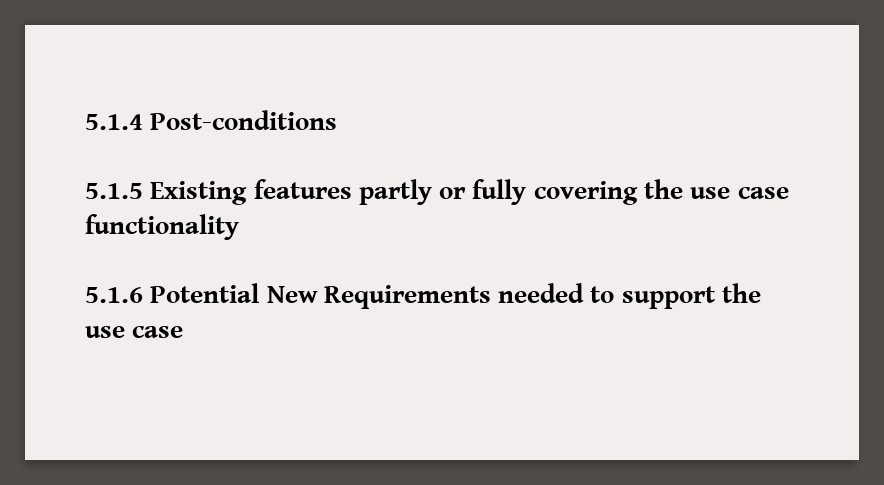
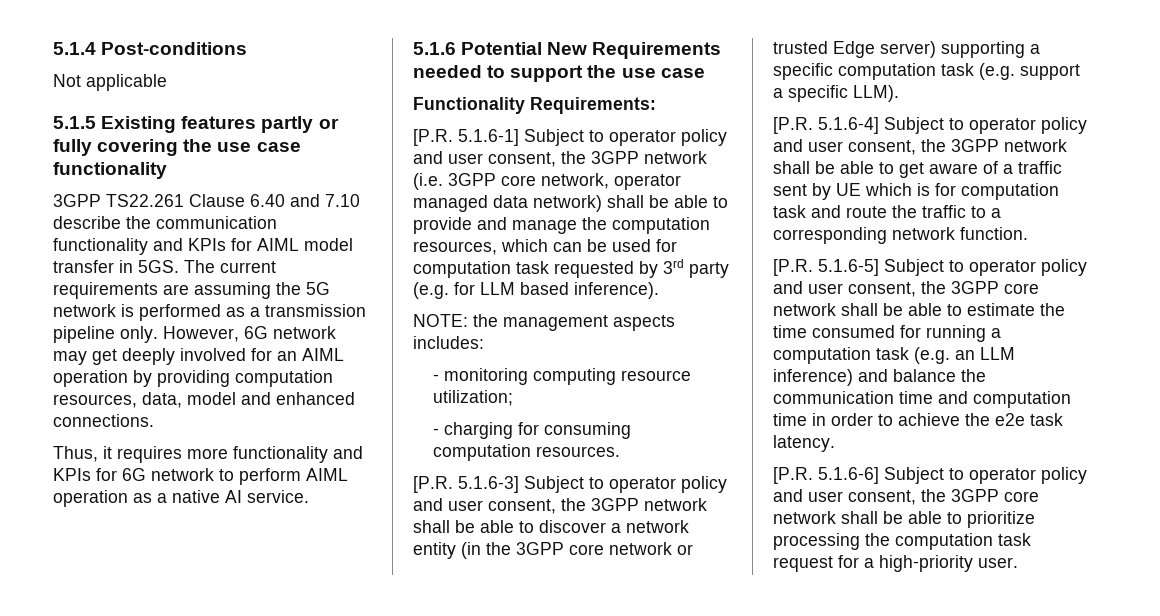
+ Not applicable
+ 3GPP TS22.261 Clause 6.40 and 7.10 describe the communication functionality and KPIs for AIML model transfer in 5GS. The current requirements are assuming the 5G network is performed as a transmission pipeline only. However, 6G network may get deeply involved for an AIML operation by providing computation resources, data, model and enhanced connections.
+ Thus, it requires more functionality and KPIs for 6G network to perform AIML operation as a native AI service.
+ Functionality Requirements:
+ [P.R. 5.1.6-1] Subject to operator policy and user consent, the 3GPP network (i.e. 3GPP core network, operator managed data network) shall be able to provide and manage the computation resources, which can be used for computation task requested by 3rd party (e.g. for LLM based inference).
+ NOTE: the management aspects includes:
+ - monitoring computing resource utilization;
+ - charging for consuming computation resources.
+ [P.R. 5.1.6-3] Subject to operator policy and user consent, the 3GPP network shall be able to discover a network entity (in the 3GPP core network or trusted Edge server) supporting a specific computation task (e.g. support a specific LLM).
+ [P.R. 5.1.6-4] Subject to operator policy and user consent, the 3GPP network shall be able to get aware of a traffic sent by UE which is for computation task and route the traffic to a corresponding network function.
+ [P.R. 5.1.6-5] Subject to operator policy and user consent, the 3GPP core network shall be able to estimate the time consumed for running a computation task (e.g. an LLM inference) and balance the communication time and computation time in order to achieve the e2e task latency.
+ [P.R. 5.1.6-6] Subject to operator policy and user consent, the 3GPP core network shall be able to prioritize processing the computation task request for a high-priority user.

